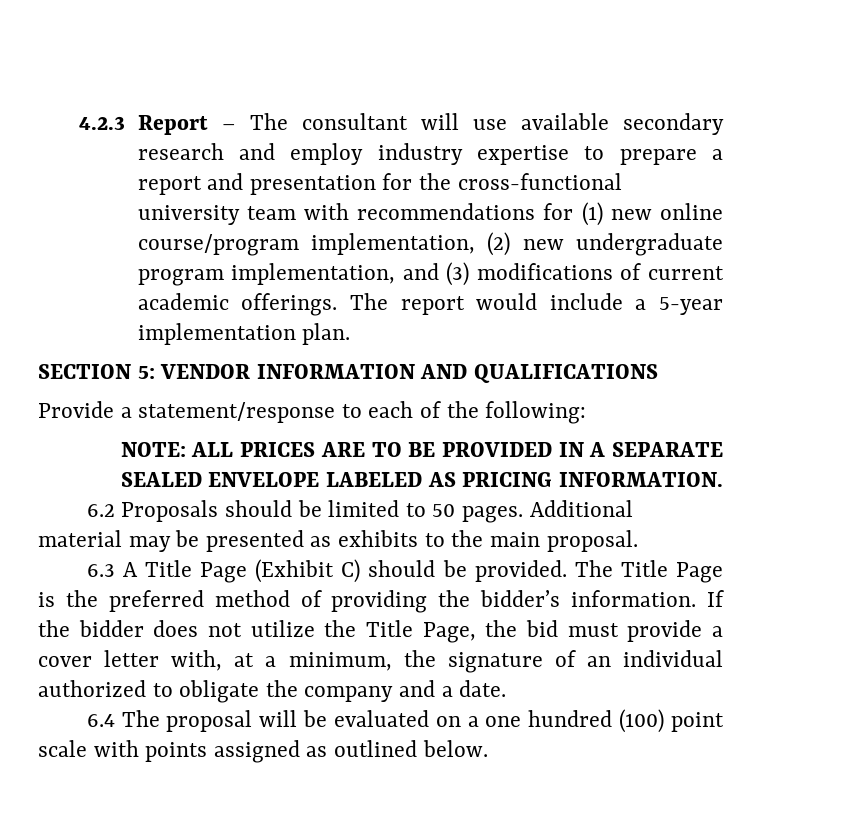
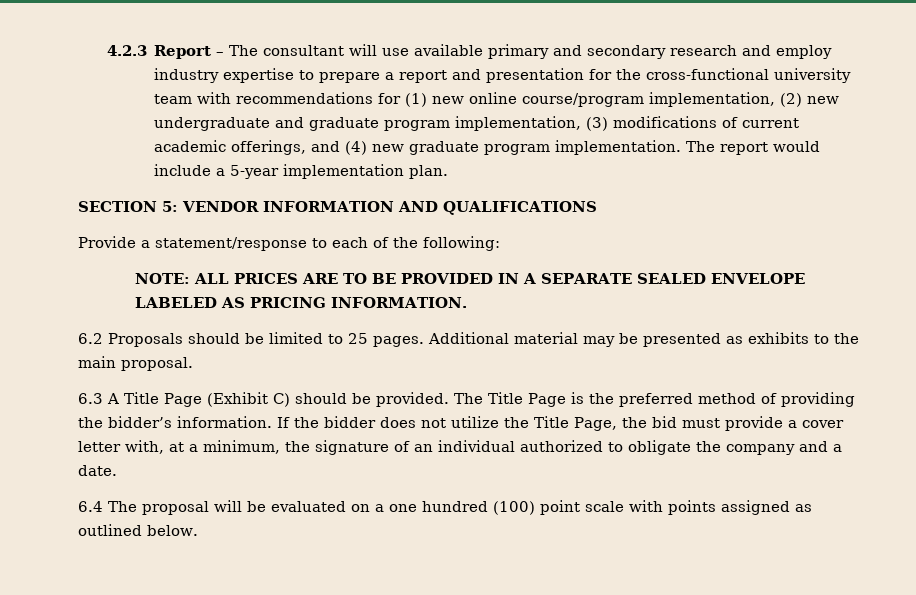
- 4.2.3 Report – The consultant will use available secondary research and employ industry expertise to prepare a report and presentation for the cross-functional university team with recommendations for (1) new online course/program implementation, (2) new undergraduate program implementation, and (3) modifications of current academic offerings.
+ 4.2.3 Report – The consultant will use available primary and secondary research and employ industry expertise to prepare a report and presentation for the cross-functional university team with recommendations for (1) new online course/program implementation, (2) new undergraduate and graduate program implementation, (3) modifications of current academic offerings, and (4) new graduate program implementation.
- 6.2 Proposals should be limited to 50 pages.
+ 6.2 Proposals should be limited to 25 pages.

